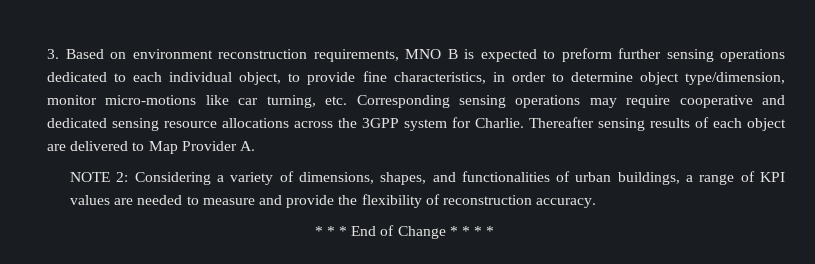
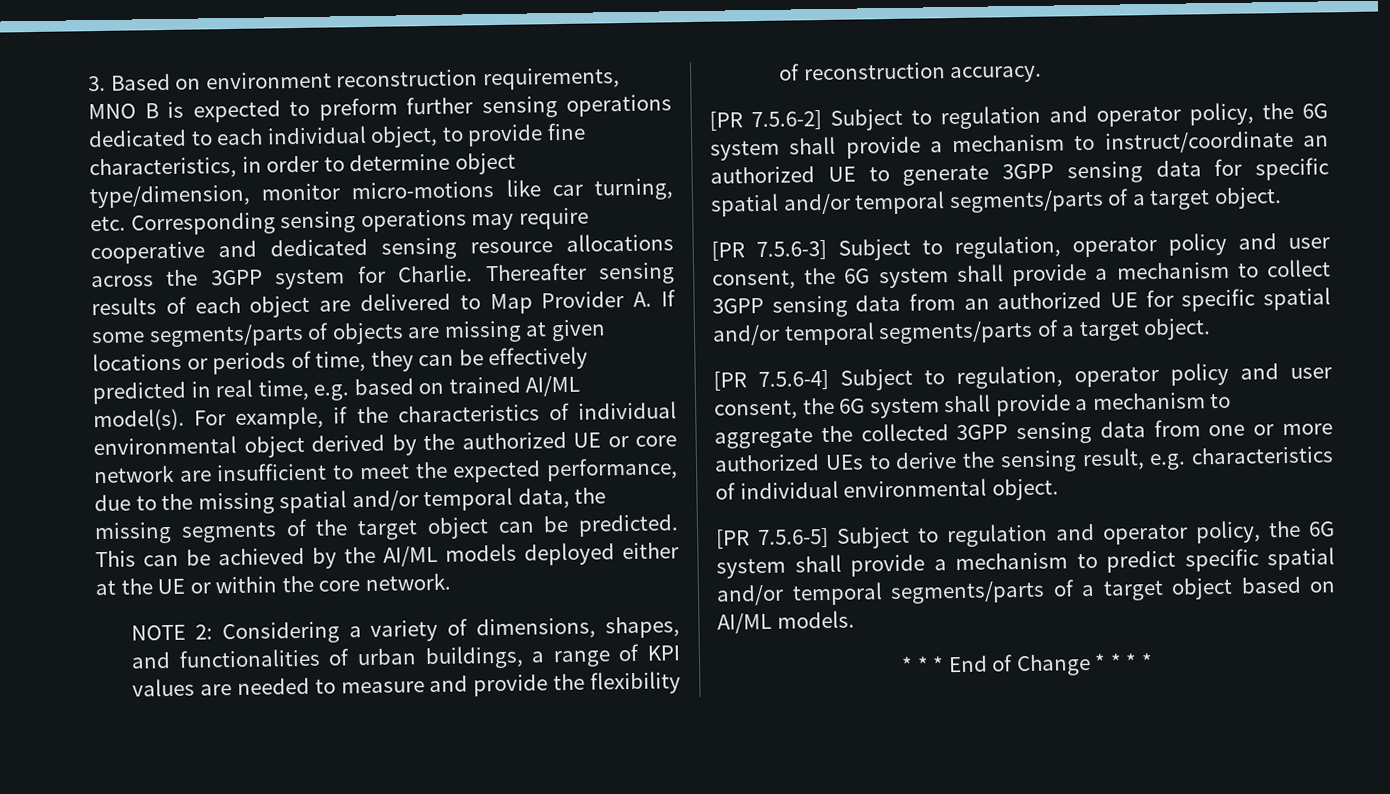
- Thereafter sensing results of each object are delivered to Map Provider A.
+ Thereafter sensing results of each object are delivered to Map Provider A. If some segments/parts of objects are missing at given locations or periods of time, they can be effectively predicted in real time, e.g. based on trained AI/ML model(s). For example, if the characteristics of individual environmental object derived by the authorized UE or core network are insufficient to meet the expected performance, due to the missing spatial and/or temporal data, the missing segments of the target object can be predicted. This can be achieved by the AI/ML models deployed either at the UE or within the core network.
+ [PR 7.5.6-2] Subject to regulation and operator policy, the 6G system shall provide a mechanism to instruct/coordinate an authorized UE to generate 3GPP sensing data for specific spatial and/or temporal segments/parts of a target object.
+ [PR 7.5.6-3] Subject to regulation, operator policy and user consent, the 6G system shall provide a mechanism to collect 3GPP sensing data from an authorized UE for specific spatial and/or temporal segments/parts of a target object.
+ [PR 7.5.6-4] Subject to regulation, operator policy and user consent, the 6G system shall provide a mechanism to aggregate the collected 3GPP sensing data from one or more authorized UEs to derive the sensing result, e.g. characteristics of individual environmental object.
+ [PR 7.5.6-5] Subject to regulation and operator policy, the 6G system shall provide a mechanism to predict specific spatial and/or temporal segments/parts of a target object based on AI/ML models.

